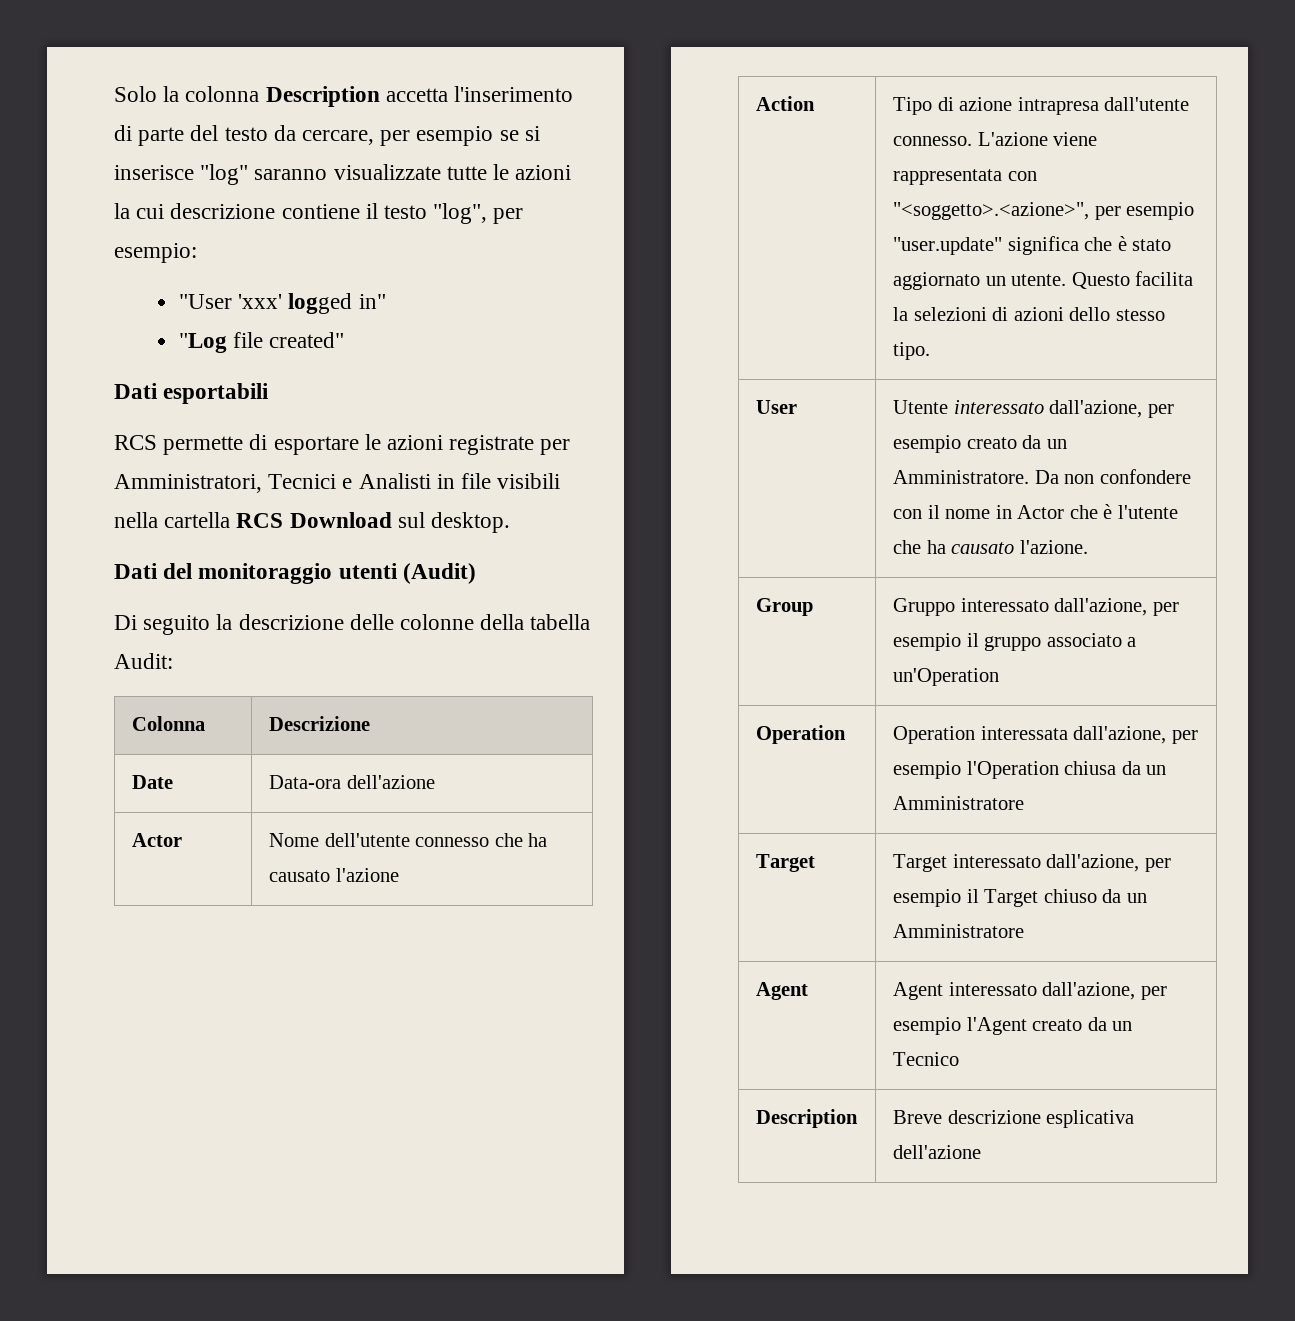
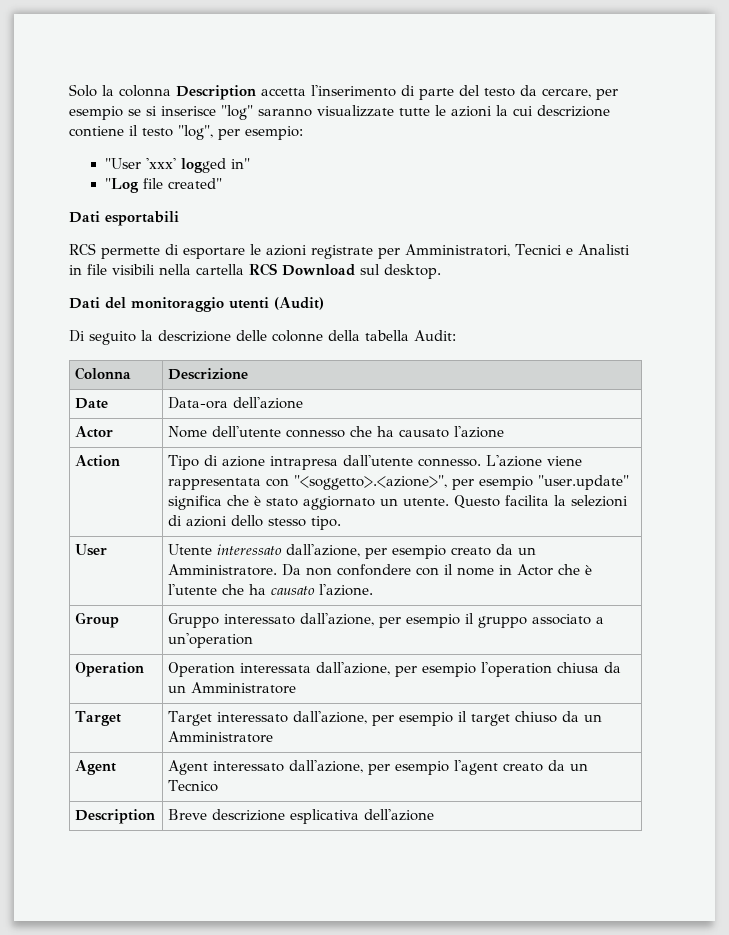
- Group | Gruppo interessato dall'azione, per esempio il gruppo associato a un'Operation
+ Group | Gruppo interessato dall'azione, per esempio il gruppo associato a un'operation
- Operation | Operation interessata dall'azione, per esempio l'Operation chiusa da un Amministratore
+ Operation | Operation interessata dall'azione, per esempio l'operation chiusa da un Amministratore
- Target | Target interessato dall'azione, per esempio il Target chiuso da un Amministratore
+ Target | Target interessato dall'azione, per esempio il target chiuso da un Amministratore
- Agent | Agent interessato dall'azione, per esempio l'Agent creato da un Tecnico
+ Agent | Agent interessato dall'azione, per esempio l'agent creato da un Tecnico

